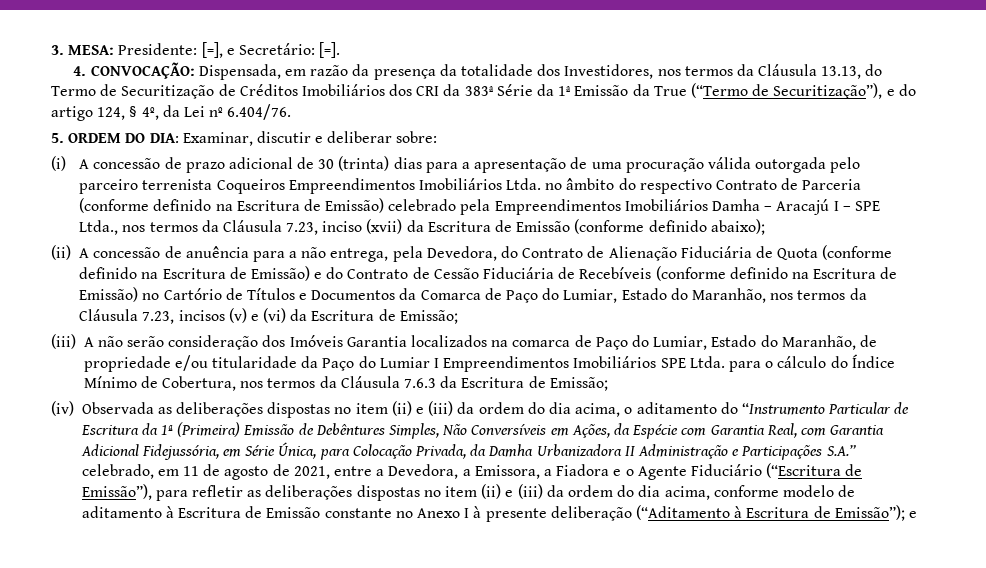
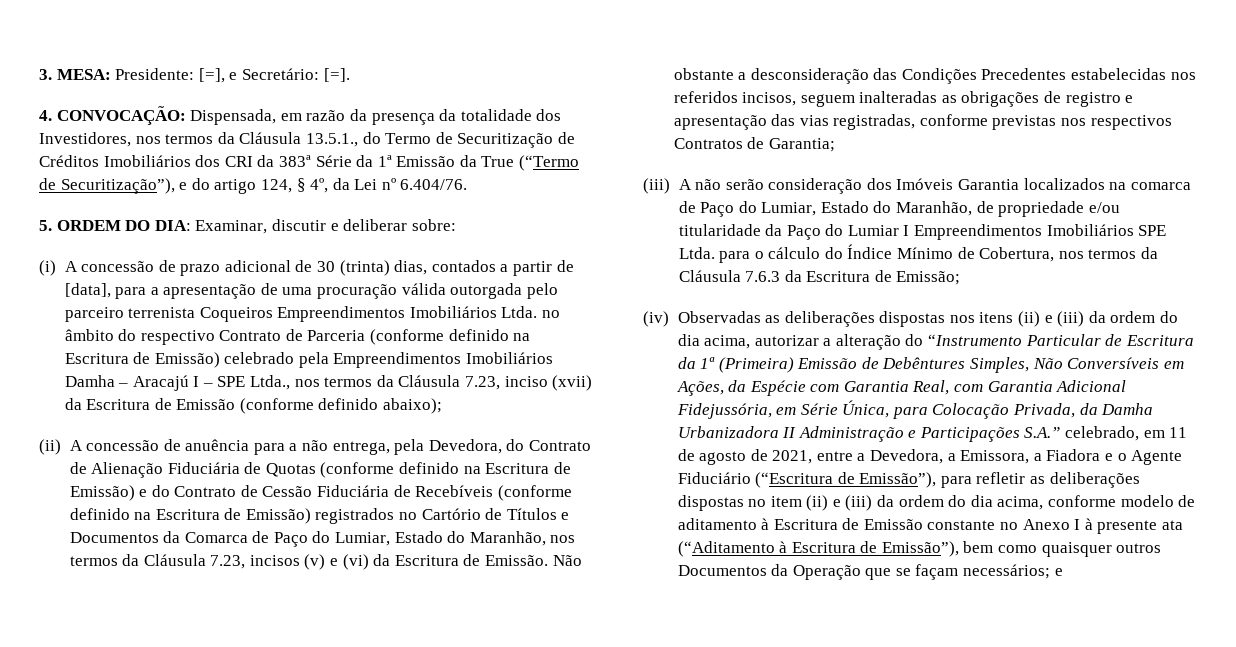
- 4. CONVOCAÇÃO: Dispensada, em razão da presença da totalidade dos Investidores, nos termos da Cláusula 13.13, do Termo de Securitização de Créditos Imobiliários dos CRI da 383ª Série da 1ª Emissão da True (“Termo de Securitização”), e do artigo 124, § 4º, da Lei nº 6.404/76.
+ 4. CONVOCAÇÃO: Dispensada, em razão da presença da totalidade dos Investidores, nos termos da Cláusula 13.5.1., do Termo de Securitização de Créditos Imobiliários dos CRI da 383ª Série da 1ª Emissão da True (“Termo de Securitização”), e do artigo 124, § 4º, da Lei nº 6.404/76.
- (i) A concessão de prazo adicional de 30 (trinta) dias para a apresentação de uma procuração válida outorgada pelo parceiro terrenista Coqueiros Empreendimentos Imobiliários Ltda. no âmbito do respectivo Contrato de Parceria (conforme definido na Escritura de Emissão) celebrado pela Empreendimentos Imobiliários Damha – Aracajú I – SPE Ltda., nos termos da Cláusula 7.23, inciso (xvii) da Escritura de Emissão (conforme definido abaixo);
+ (i) A concessão de prazo adicional de 30 (trinta) dias, contados a partir de [data], para a apresentação de uma procuração válida outorgada pelo parceiro terrenista Coqueiros Empreendimentos Imobiliários Ltda. no âmbito do respectivo Contrato de Parceria (conforme definido na Escritura de Emissão) celebrado pela Empreendimentos Imobiliários Damha – Aracajú I – SPE Ltda., nos termos da Cláusula 7.23, inciso (xvii) da Escritura de Emissão (conforme definido abaixo);
- (ii) A concessão de anuência para a não entrega, pela Devedora, do Contrato de Alienação Fiduciária de Quota (conforme definido na Escritura de Emissão) e do Contrato de Cessão Fiduciária de Recebíveis (conforme definido na Escritura de Emissão) no Cartório de Títulos e Documentos da Comarca de Paço do Lumiar, Estado do Maranhão, nos termos da Cláusula 7.23, incisos (v) e (vi) da Escritura de Emissão;
+ (ii) A concessão de anuência para a não entrega, pela Devedora, do Contrato de Alienação Fiduciária de Quotas (conforme definido na Escritura de Emissão) e do Contrato de Cessão Fiduciária de Recebíveis (conforme definido na Escritura de Emissão) registrados no Cartório de Títulos e Documentos da Comarca de Paço do Lumiar, Estado do Maranhão, nos termos da Cláusula 7.23, incisos (v) e (vi) da Escritura de Emissão. Não obstante a desconsideração das Condições Precedentes estabelecidas nos referidos incisos, seguem inalteradas as obrigações de registro e apresentação das vias registradas, conforme previstas nos respectivos Contratos de Garantia;
- (iv) Observada as deliberações dispostas no item (ii) e (iii) da ordem do dia acima, o aditamento do “Instrumento Particular de Escritura da 1ª (Primeira) Emissão de Debêntures Simples, Não Conversíveis em Ações, da Espécie com Garantia Real, com Garantia Adicional Fidejussória, em Série Única, para Colocação Privada, da Damha Urbanizadora II Administração e Participações S.A.” celebrado, em 11 de agosto de 2021, entre a Devedora, a Emissora, a Fiadora e o Agente Fiduciário (“Escritura de Emissão”), para refletir as deliberações dispostas no item (ii) e (iii) da ordem do dia acima, conforme modelo de aditamento à Escritura de Emissão constante no Anexo I à presente deliberação (“Aditamento à Escritura de Emissão”);
+ (iv) Observadas as deliberações dispostas nos itens (ii) e (iii) da ordem do dia acima, autorizar a alteração do “Instrumento Particular de Escritura da 1ª (Primeira) Emissão de Debêntures Simples, Não Conversíveis em Ações, da Espécie com Garantia Real, com Garantia Adicional Fidejussória, em Série Única, para Colocação Privada, da Damha Urbanizadora II Administração e Participações S.A.” celebrado, em 11 de agosto de 2021, entre a Devedora, a Emissora, a Fiadora e o Agente Fiduciário (“Escritura de Emissão”), para refletir as deliberações dispostas no item (ii) e (iii) da ordem do dia acima, conforme modelo de aditamento à Escritura de Emissão constante no Anexo I à presente ata (“Aditamento à Escritura de Emissão”), bem como quaisquer outros Documentos da Operação que se façam necessários;

